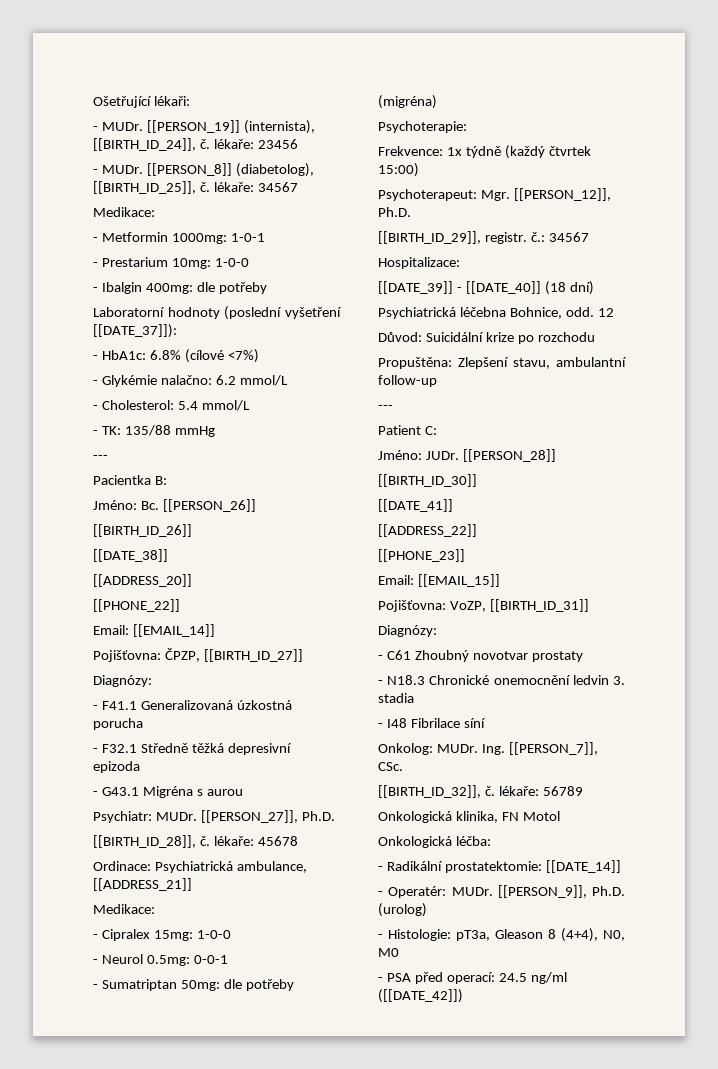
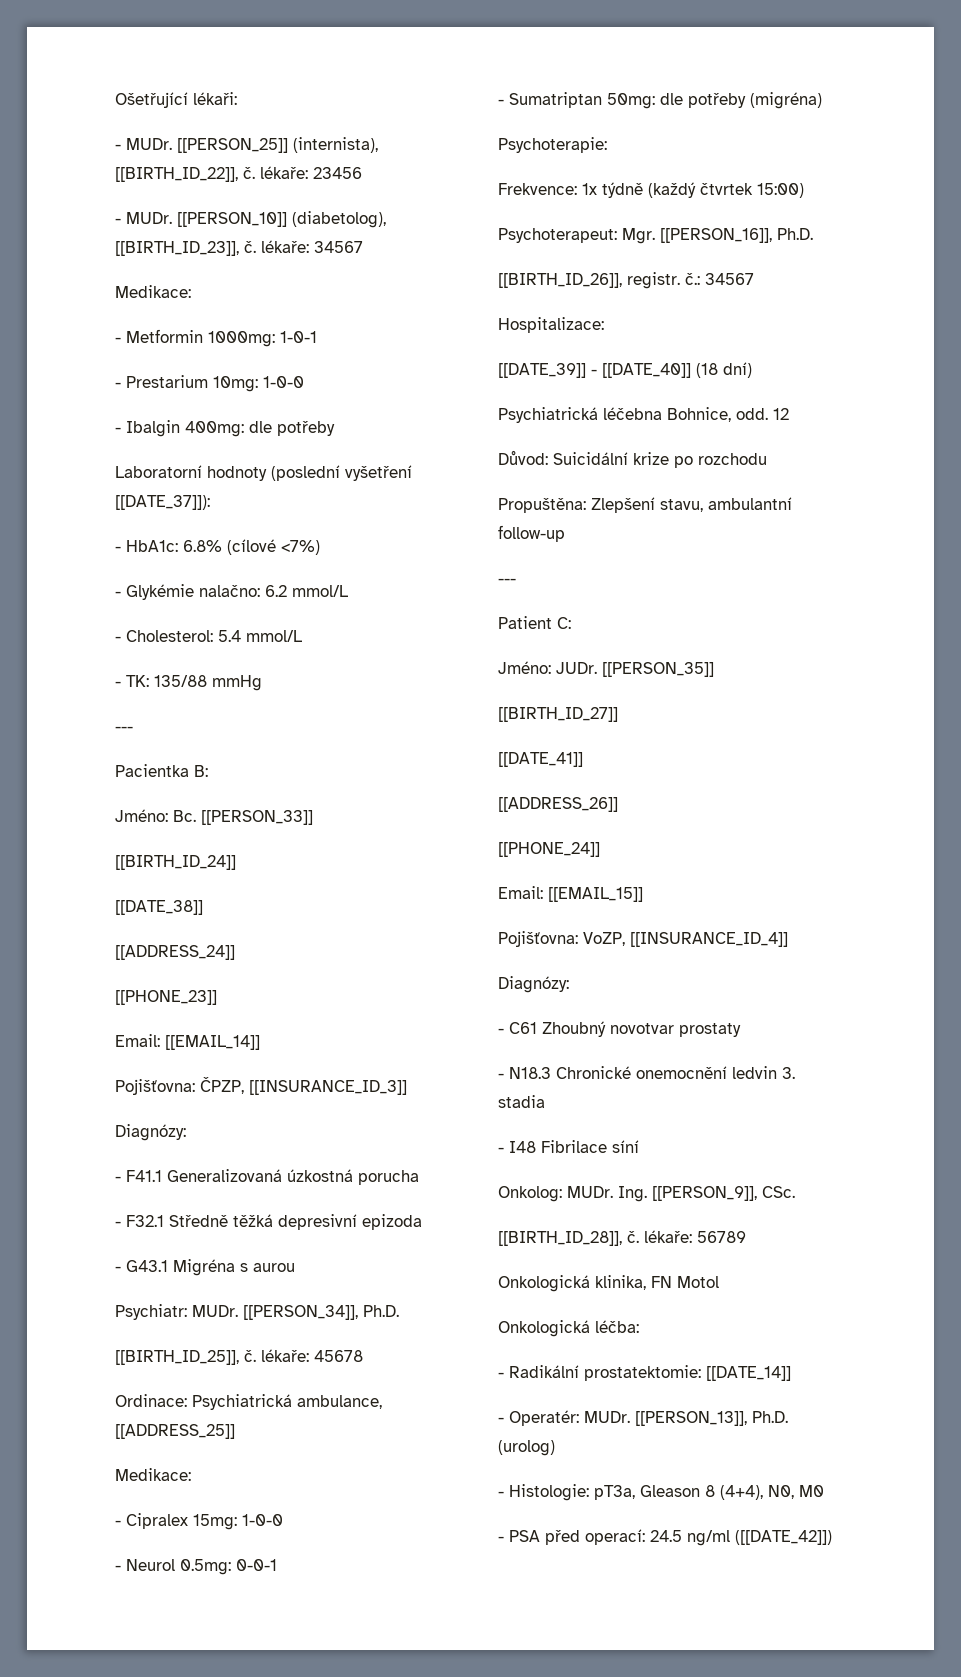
- [[PERSON_19]] (internista), [[BIRTH_ID_24]], č. lékaře: 23456
+ [[PERSON_25]] (internista), [[BIRTH_ID_22]], č. lékaře: 23456
- [[PERSON_8]] (diabetolog), [[BIRTH_ID_25]], č. lékaře: 34567
+ [[PERSON_10]] (diabetolog), [[BIRTH_ID_23]], č. lékaře: 34567
- Jméno: Bc. [[PERSON_26]]
- [[BIRTH_ID_26]]
+ Jméno: Bc. [[PERSON_33]]
+ [[BIRTH_ID_24]]
- [[ADDRESS_20]]
- [[PHONE_22]]
+ [[ADDRESS_24]]
+ [[PHONE_23]]
- Pojišťovna: ČPZP, [[BIRTH_ID_27]]
+ Pojišťovna: ČPZP, [[INSURANCE_ID_3]]
- [[PERSON_27]], Ph.D.
- [[BIRTH_ID_28]], č. lékaře: 45678
+ [[PERSON_34]], Ph.D.
+ [[BIRTH_ID_25]], č. lékaře: 45678
- Ordinace: Psychiatrická ambulance, [[ADDRESS_21]]
+ Ordinace: Psychiatrická ambulance, [[ADDRESS_25]]
- Psychoterapeut: Mgr. [[PERSON_12]], Ph.D.
- [[BIRTH_ID_29]], registr. č.: 34567
+ Psychoterapeut: Mgr. [[PERSON_16]], Ph.D.
+ [[BIRTH_ID_26]], registr. č.: 34567
- [[PERSON_28]]
- [[BIRTH_ID_30]]
+ [[PERSON_35]]
+ [[BIRTH_ID_27]]
- [[ADDRESS_22]]
- [[PHONE_23]]
+ [[ADDRESS_26]]
+ [[PHONE_24]]
- Pojišťovna: VoZP, [[BIRTH_ID_31]]
+ Pojišťovna: VoZP, [[INSURANCE_ID_4]]
- Ing. [[PERSON_7]], CSc.
+ Ing. [[PERSON_9]], CSc.
- [[BIRTH_ID_32]], č. lékaře: 56789
+ [[BIRTH_ID_28]], č. lékaře: 56789
- [[PERSON_9]], Ph.D. (urolog)
+ [[PERSON_13]], Ph.D. (urolog)

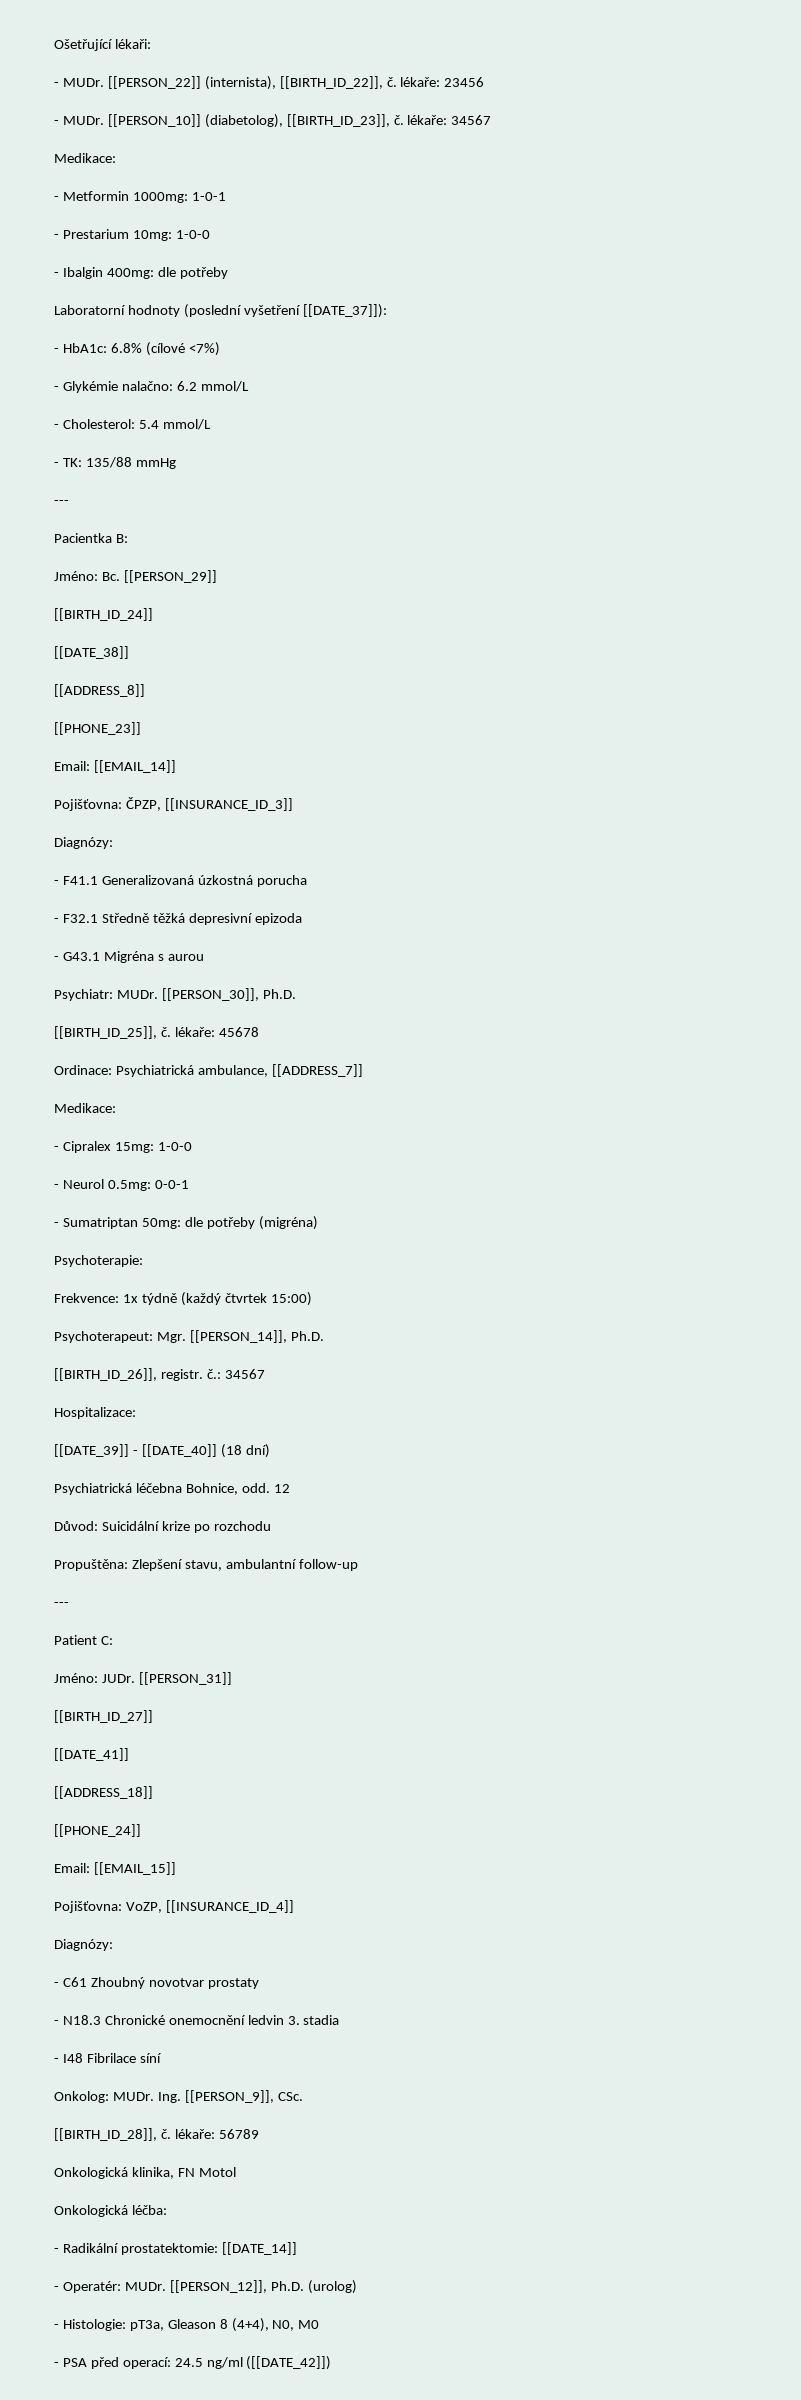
- [[PERSON_25]] (internista), [[BIRTH_ID_22]], č. lékaře: 23456
+ [[PERSON_22]] (internista), [[BIRTH_ID_22]], č. lékaře: 23456
- Jméno: Bc. [[PERSON_33]]
+ Jméno: Bc. [[PERSON_29]]
- [[ADDRESS_24]]
+ [[ADDRESS_8]]
- [[PERSON_34]], Ph.D.
+ [[PERSON_30]], Ph.D.
- Ordinace: Psychiatrická ambulance, [[ADDRESS_25]]
+ Ordinace: Psychiatrická ambulance, [[ADDRESS_7]]
- Psychoterapeut: Mgr. [[PERSON_16]], Ph.D.
+ Psychoterapeut: Mgr. [[PERSON_14]], Ph.D.
- [[PERSON_35]]
+ [[PERSON_31]]
- [[ADDRESS_26]]
+ [[ADDRESS_18]]
- [[PERSON_13]], Ph.D. (urolog)
+ [[PERSON_12]], Ph.D. (urolog)

